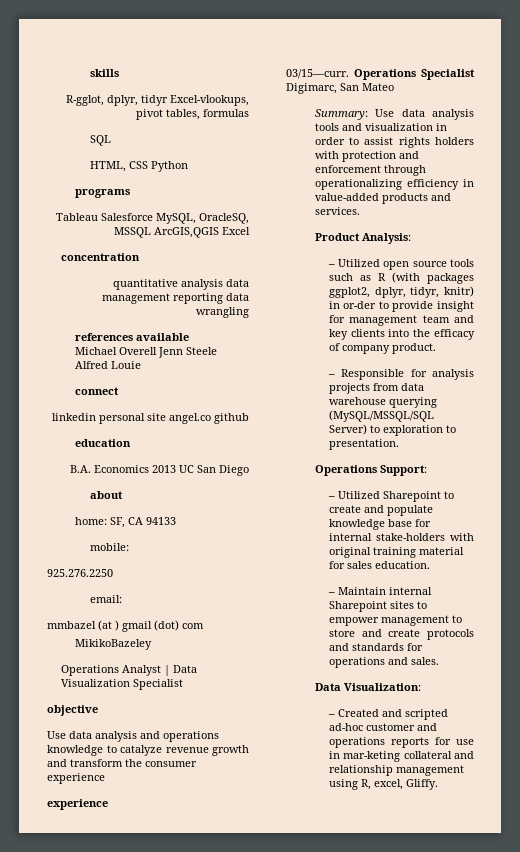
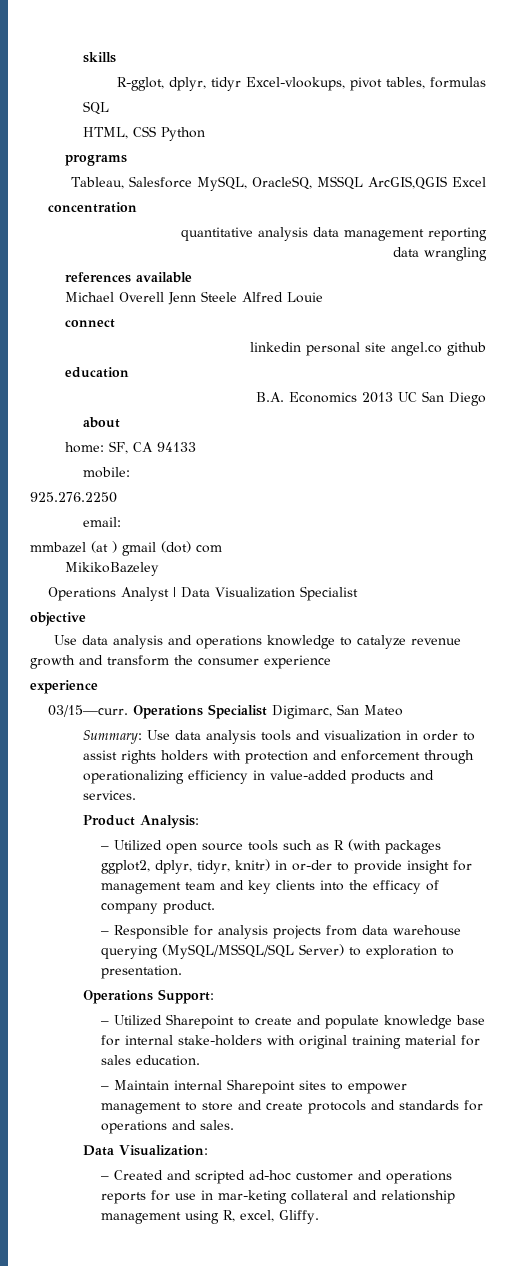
- Tableau Salesforce MySQL, OracleSQ, MSSQL ArcGIS,QGIS Excel
+ Tableau, Salesforce MySQL, OracleSQ, MSSQL ArcGIS,QGIS Excel
- quantitative analysis data management reporting data wrangling
+ quantitative analysis data management reporting
+ data wrangling

